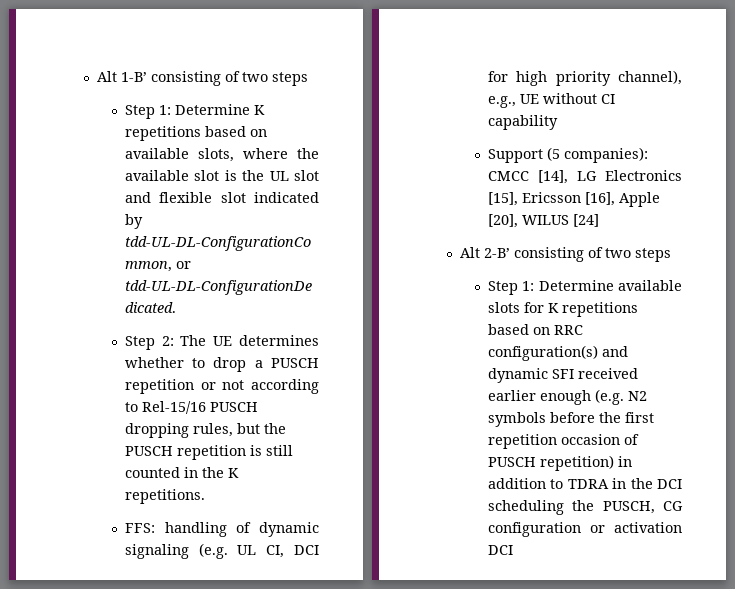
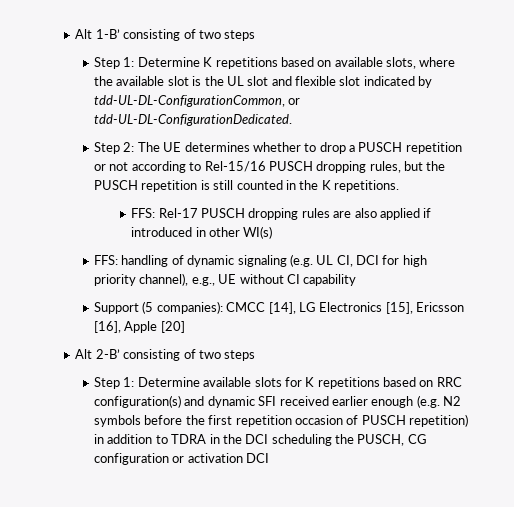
+ FFS: Rel-17 PUSCH dropping rules are also applied if introduced in other WI(s)
- Support (5 companies): CMCC [14], LG Electronics [15], Ericsson [16], Apple [20], WILUS [24]
+ Support (5 companies): CMCC [14], LG Electronics [15], Ericsson [16], Apple [20]

